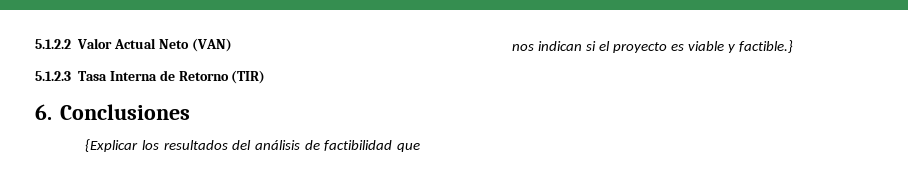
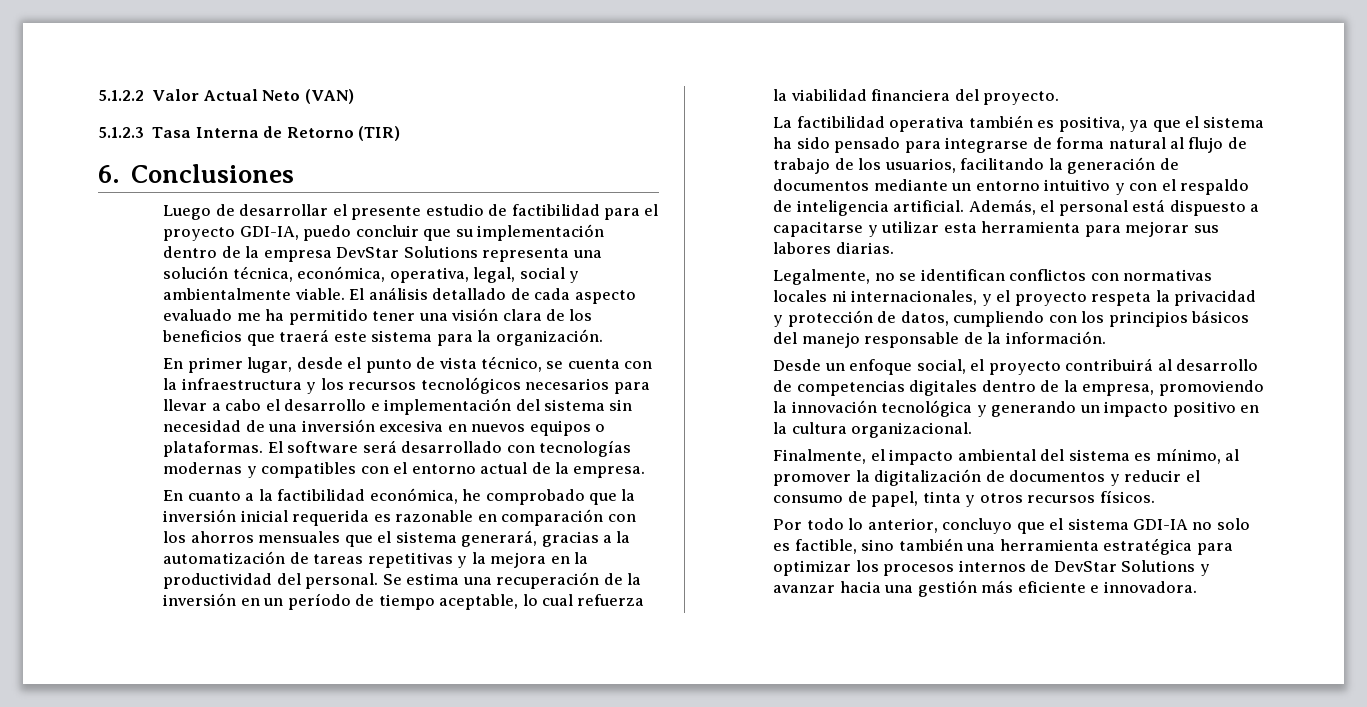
- {Explicar los resultados del análisis de factibilidad que nos indican si el proyecto es viable y factible.}
+ Luego de desarrollar el presente estudio de factibilidad para el proyecto GDI-IA, puedo concluir que su implementación dentro de la empresa DevStar Solutions representa una solución técnica, económica, operativa, legal, social y ambientalmente viable. El análisis detallado de cada aspecto evaluado me ha permitido tener una visión clara de los beneficios que traerá este sistema para la organización.
+ En primer lugar, desde el punto de vista técnico, se cuenta con la infraestructura y los recursos tecnológicos necesarios para llevar a cabo el desarrollo e implementación del sistema sin necesidad de una inversión excesiva en nuevos equipos o plataformas. El software será desarrollado con tecnologías modernas y compatibles con el entorno actual de la empresa.
+ En cuanto a la factibilidad económica, he comprobado que la inversión inicial requerida es razonable en comparación con los ahorros mensuales que el sistema generará, gracias a la automatización de tareas repetitivas y la mejora en la productividad del personal. Se estima una recuperación de la inversión en un período de tiempo aceptable, lo cual refuerza la viabilidad financiera del proyecto.
+ La factibilidad operativa también es positiva, ya que el sistema ha sido pensado para integrarse de forma natural al flujo de trabajo de los usuarios, facilitando la generación de documentos mediante un entorno intuitivo y con el respaldo de inteligencia artificial. Además, el personal está dispuesto a capacitarse y utilizar esta herramienta para mejorar sus labores diarias.
+ Legalmente, no se identifican conflictos con normativas locales ni internacionales, y el proyecto respeta la privacidad y protección de datos, cumpliendo con los principios básicos del manejo responsable de la información.
+ Desde un enfoque social, el proyecto contribuirá al desarrollo de competencias digitales dentro de la empresa, promoviendo la innovación tecnológica y generando un impacto positivo en la cultura organizacional.
+ Finalmente, el impacto ambiental del sistema es mínimo, al promover la digitalización de documentos y reducir el consumo de papel, tinta y otros recursos físicos.
+ Por todo lo anterior, concluyo que el sistema GDI-IA no solo es factible, sino también una herramienta estratégica para optimizar los procesos internos de DevStar Solutions y avanzar hacia una gestión más eficiente e innovadora.

